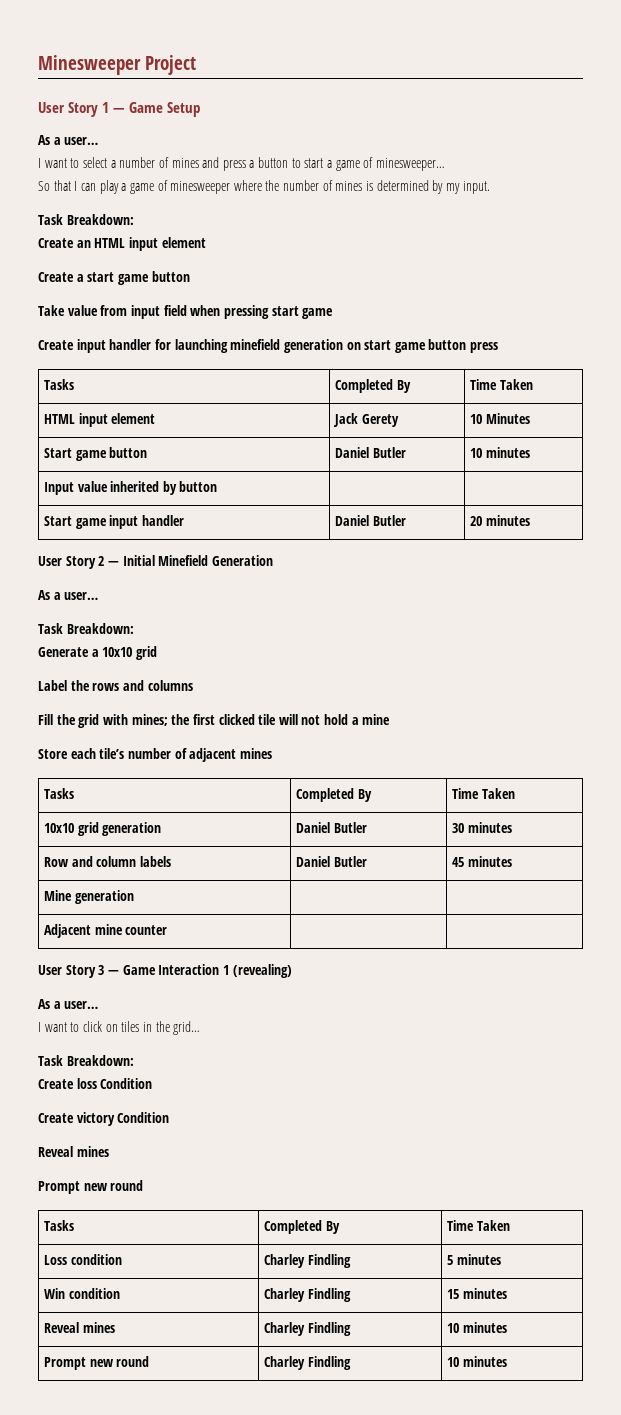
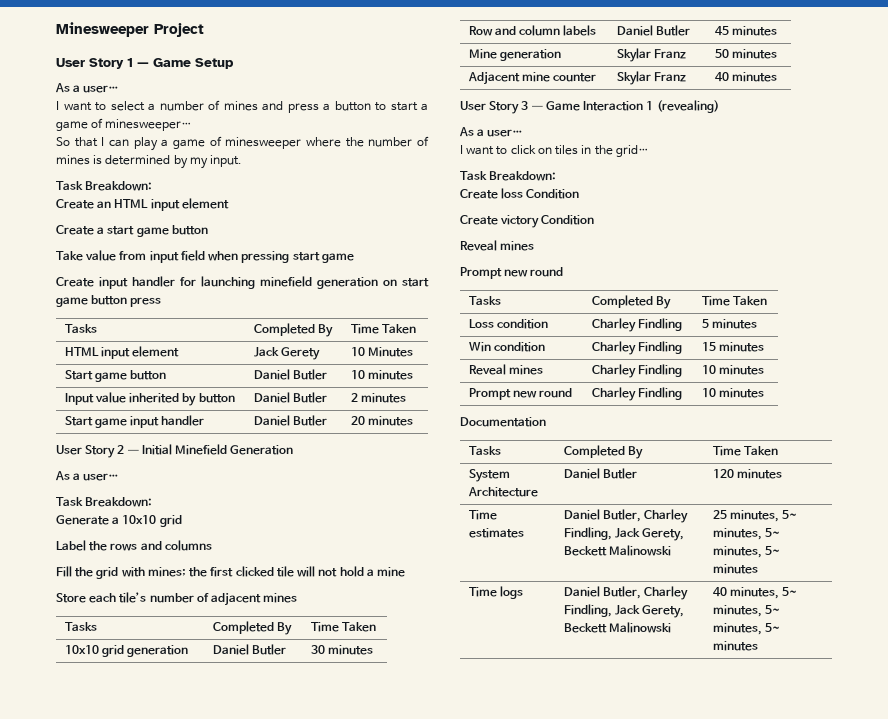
- Input value inherited by button | |
+ Input value inherited by button | Daniel Butler | 2 minutes
- Mine generation | |
+ Mine generation | Skylar Franz | 50 minutes
- Adjacent mine counter | |
+ Adjacent mine counter | Skylar Franz | 40 minutes
+ Documentation
+ Tasks | Completed By | Time Taken
+ System Architecture | Daniel Butler | 120 minutes
+ Time estimates | Daniel Butler, Charley Findling, Jack Gerety, Beckett Malinowski | 25 minutes, 5~ minutes, 5~ minutes, 5~ minutes
+ Time logs | Daniel Butler, Charley Findling, Jack Gerety, Beckett Malinowski | 40 minutes, 5~ minutes, 5~ minutes, 5~ minutes

